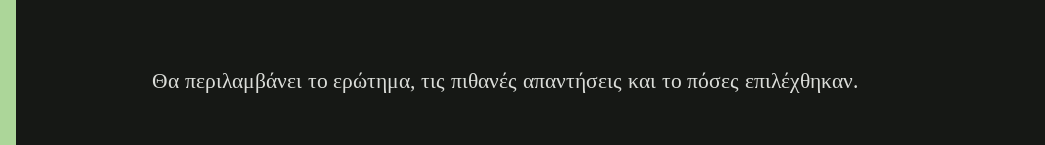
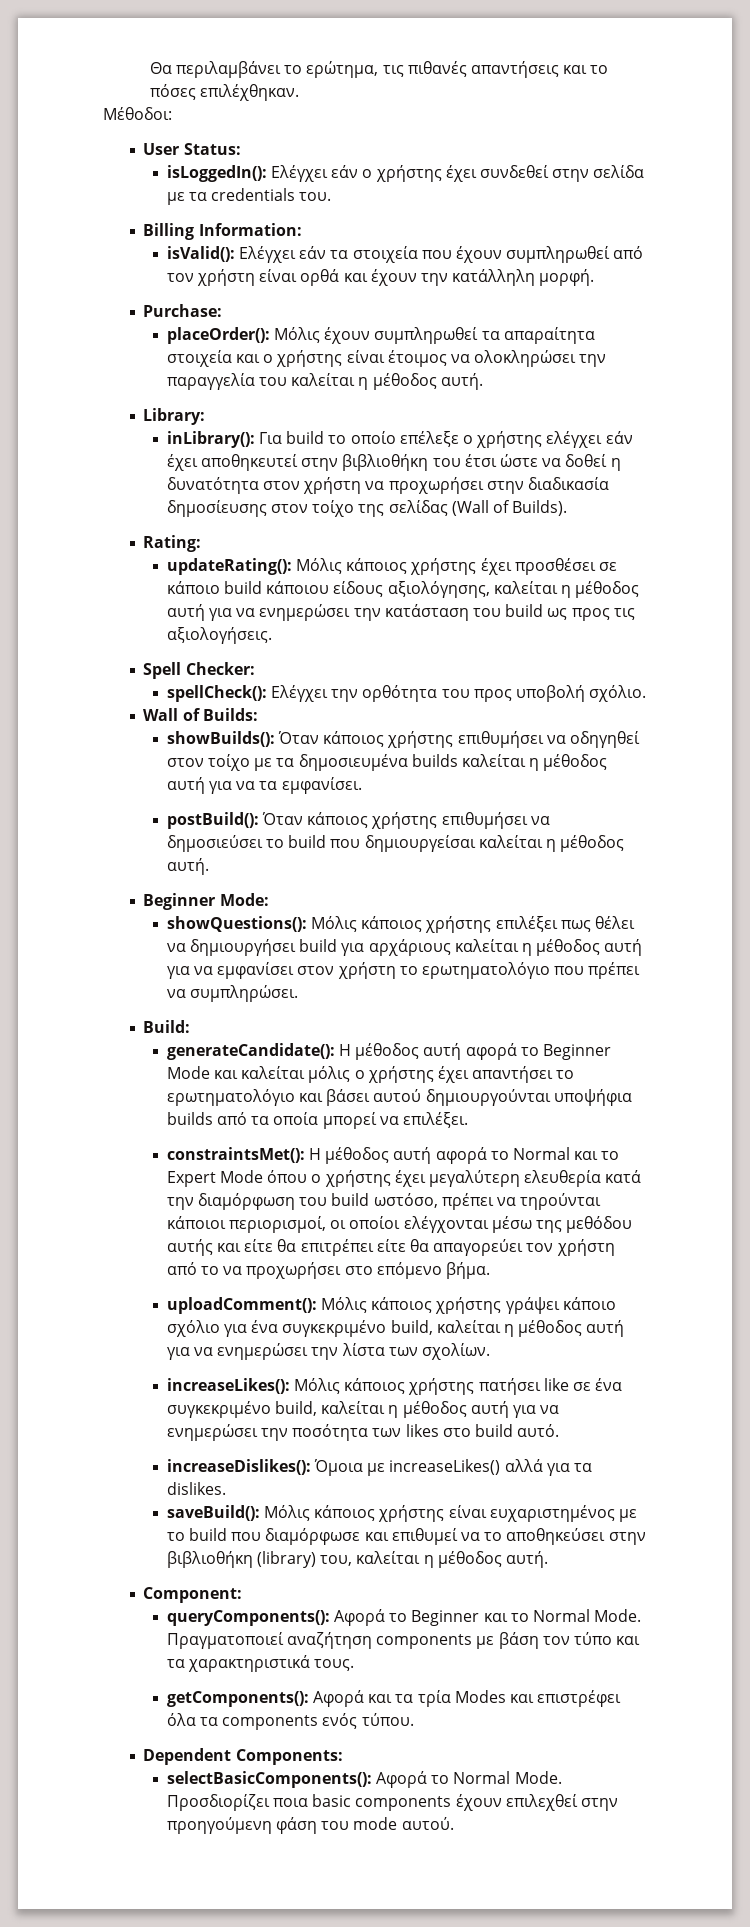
+ Μέθοδοι:
+ User Status:
+ isLoggedIn(): Ελέγχει εάν ο χρήστης έχει συνδεθεί στην σελίδα με τα credentials του.
+ Billing Information:
+ isValid(): Ελέγχει εάν τα στοιχεία που έχουν συμπληρωθεί από τον χρήστη είναι ορθά και έχουν την κατάλληλη μορφή.
+ Purchase:
+ placeOrder(): Μόλις έχουν συμπληρωθεί τα απαραίτητα στοιχεία και ο χρήστης είναι έτοιμος να ολοκληρώσει την παραγγελία του καλείται η μέθοδος αυτή.
+ Library:
+ inLibrary(): Για build το οποίο επέλεξε ο χρήστης ελέγχει εάν έχει αποθηκευτεί στην βιβλιοθήκη του έτσι ώστε να δοθεί η δυνατότητα στον χρήστη να προχωρήσει στην διαδικασία δημοσίευσης στον τοίχο της σελίδας (Wall of Builds).
+ Rating:
+ updateRating(): Μόλις κάποιος χρήστης έχει προσθέσει σε κάποιο build κάποιου είδους αξιολόγησης, καλείται η μέθοδος αυτή για να ενημερώσει την κατάσταση του build ως προς τις αξιολογήσεις.
+ Spell Checker:
+ spellCheck(): Ελέγχει την ορθότητα του προς υποβολή σχόλιο.
+ Wall of Builds:
+ showBuilds(): Όταν κάποιος χρήστης επιθυμήσει να οδηγηθεί στον τοίχο με τα δημοσιευμένα builds καλείται η μέθοδος αυτή για να τα εμφανίσει.
+ postBuild(): Όταν κάποιος χρήστης επιθυμήσει να δημοσιεύσει το build που δημιουργείσαι καλείται η μέθοδος αυτή.
+ Beginner Mode:
+ showQuestions(): Μόλις κάποιος χρήστης επιλέξει πως θέλει να δημιουργήσει build για αρχάριους καλείται η μέθοδος αυτή για να εμφανίσει στον χρήστη το ερωτηματολόγιο που πρέπει να συμπληρώσει.
+ Build:
+ generateCandidate(): Η μέθοδος αυτή αφορά το Beginner Mode και καλείται μόλις ο χρήστης έχει απαντήσει το ερωτηματολόγιο και βάσει αυτού δημιουργούνται υποψήφια builds από τα οποία μπορεί να επιλέξει.
+ constraintsMet(): Η μέθοδος αυτή αφορά το Normal και το Expert Mode όπου ο χρήστης έχει μεγαλύτερη ελευθερία κατά την διαμόρφωση του build ωστόσο, πρέπει να τηρούνται κάποιοι περιορισμοί, οι οποίοι ελέγχονται μέσω της μεθόδου αυτής και είτε θα επιτρέπει είτε θα απαγορεύει τον χρήστη από το να προχωρήσει στο επόμενο βήμα.
+ uploadComment(): Μόλις κάποιος χρήστης γράψει κάποιο σχόλιο για ένα συγκεκριμένο build, καλείται η μέθοδος αυτή για να ενημερώσει την λίστα των σχολίων.
+ increaseLikes(): Μόλις κάποιος χρήστης πατήσει like σε ένα συγκεκριμένο build, καλείται η μέθοδος αυτή για να ενημερώσει την ποσότητα των likes στο build αυτό.
+ increaseDislikes(): Όμοια με increaseLikes() αλλά για τα dislikes.
+ saveBuild(): Μόλις κάποιος χρήστης είναι ευχαριστημένος με το build που διαμόρφωσε και επιθυμεί να το αποθηκεύσει στην βιβλιοθήκη (library) του, καλείται η μέθοδος αυτή.
+ Component:
+ queryComponents(): Αφορά το Beginner και το Normal Mode. Πραγματοποιεί αναζήτηση components με βάση τον τύπο και τα χαρακτηριστικά τους.
+ getComponents(): Αφορά και τα τρία Modes και επιστρέφει όλα τα components ενός τύπου.
+ Dependent Components:
+ selectBasicComponents(): Αφορά το Normal Mode. Προσδιορίζει ποια basic components έχουν επιλεχθεί στην προηγούμενη φάση του mode αυτού.

